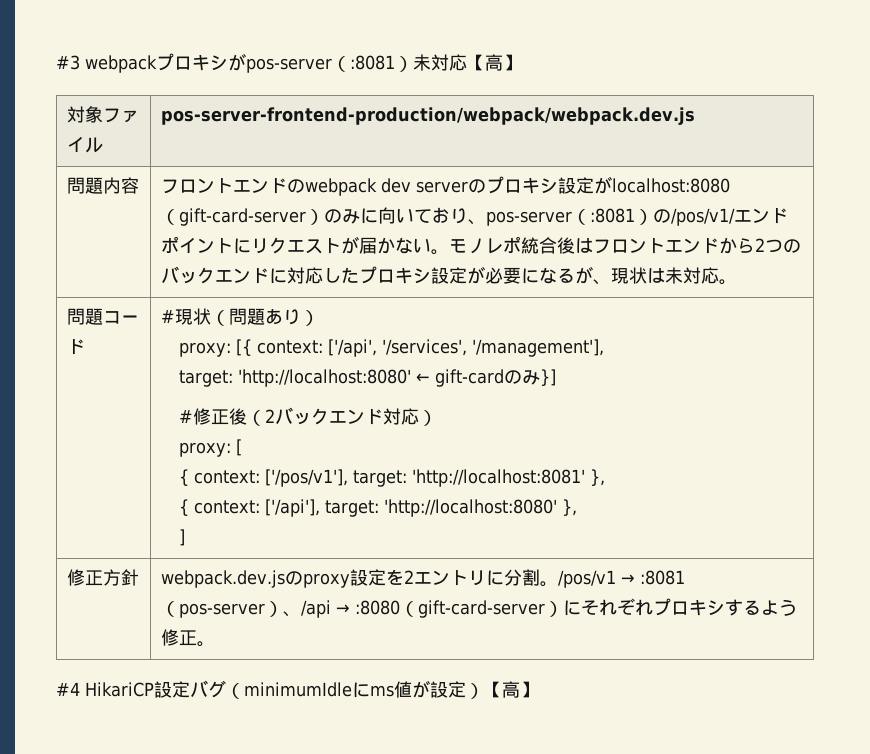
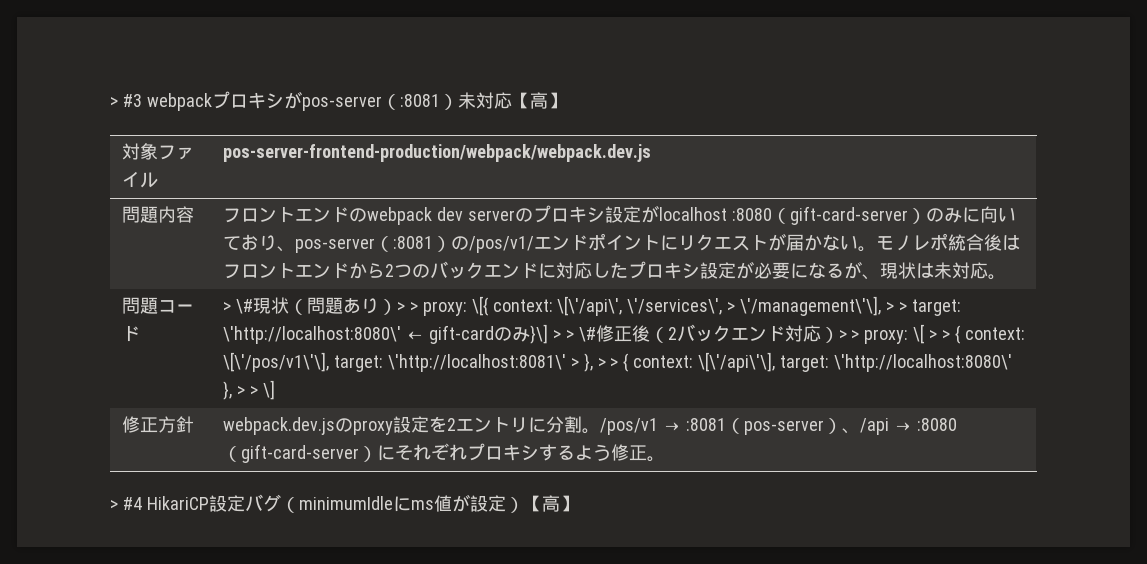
- #3 webpackプロキシがpos-server（:8081）未対応【高】
+ > #3 webpackプロキシがpos-server（:8081）未対応【高】
- フロントエンドのwebpack dev serverのプロキシ設定がlocalhost:8080（gift-card-server）のみに向いており、pos-server（:8081）の/pos/v1/エンドポイントにリクエストが届かない。
+ フロントエンドのwebpack dev serverのプロキシ設定がlocalhost :8080（gift-card-server）のみに向いており、pos-server（:8081）の/pos/v1/エンドポイントにリクエストが届かない。
- #現状（問題あり）
- proxy: [{ context: ['/api', '/services', '/management'],
- target: 'http://localhost:8080' ← gift-cardのみ}]
- #修正後（2バックエンド対応）
- proxy: [
- { context: ['/pos/v1'], target: 'http://localhost:8081' },
- { context: ['/api'], target: 'http://localhost:8080' },
- ]
+ > \#現状（問題あり）> > proxy: \[{ context: \[\'/api\', \'/services\', > \'/management\'\], > > target: \'http://localhost:8080\' ← gift-cardのみ}\] > > \#修正後（2バックエンド対応）> > proxy: \[ > > { context: \[\'/pos/v1\'\], target: \'http://localhost:8081\' > }, > > { context: \[\'/api\'\], target: \'http://localhost:8080\' }, > > \]
- #4 HikariCP設定バグ（minimumIdleにms値が設定）【高】
+ > #4 HikariCP設定バグ（minimumIdleにms値が設定）【高】

